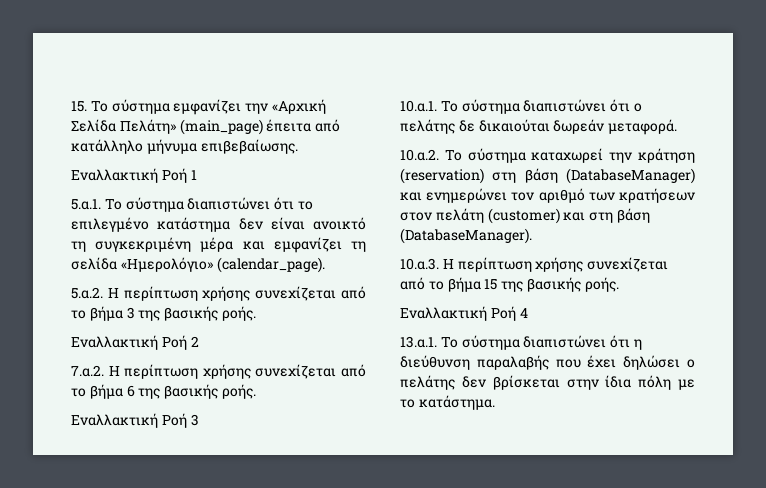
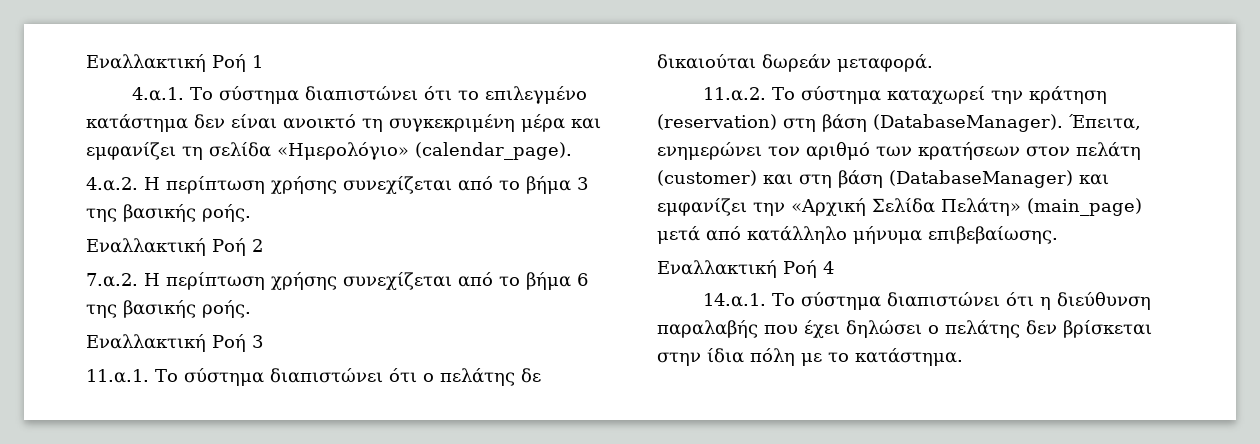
- 15. Το σύστημα εμφανίζει την «Αρχική Σελίδα Πελάτη» (main_page) έπειτα από κατάλληλο μήνυμα επιβεβαίωσης.
- 5.α.1. Το σύστημα διαπιστώνει ότι το επιλεγμένο κατάστημα δεν είναι ανοικτό τη συγκεκριμένη μέρα και εμφανίζει τη σελίδα «Ημερολόγιο» (calendar_page).
+ 4.α.1. Το σύστημα διαπιστώνει ότι το επιλεγμένο κατάστημα δεν είναι ανοικτό τη συγκεκριμένη μέρα και εμφανίζει τη σελίδα «Ημερολόγιο» (calendar_page).
- 5.α.2. Η περίπτωση χρήσης συνεχίζεται από το βήμα 3 της βασικής ροής.
+ 4.α.2. Η περίπτωση χρήσης συνεχίζεται από το βήμα 3 της βασικής ροής.
- 10.α.1. Το σύστημα διαπιστώνει ότι ο πελάτης δε δικαιούται δωρεάν μεταφορά.
+ 11.α.1. Το σύστημα διαπιστώνει ότι ο πελάτης δε δικαιούται δωρεάν μεταφορά.
- 10.α.2. Το σύστημα καταχωρεί την κράτηση (reservation) στη βάση (DatabaseManager) και ενημερώνει τον αριθμό των κρατήσεων στον πελάτη (customer) και στη βάση (DatabaseManager).
- 10.α.3. Η περίπτωση χρήσης συνεχίζεται από το βήμα 15 της βασικής ροής.
+ 11.α.2. Το σύστημα καταχωρεί την κράτηση (reservation) στη βάση (DatabaseManager). Έπειτα, ενημερώνει τον αριθμό των κρατήσεων στον πελάτη (customer) και στη βάση (DatabaseManager) και εμφανίζει την «Αρχική Σελίδα Πελάτη» (main_page) μετά από κατάλληλο μήνυμα επιβεβαίωσης.
- 13.α.1. Το σύστημα διαπιστώνει ότι η διεύθυνση παραλαβής που έχει δηλώσει ο πελάτης δεν βρίσκεται στην ίδια πόλη με το κατάστημα.
+ 14.α.1. Το σύστημα διαπιστώνει ότι η διεύθυνση παραλαβής που έχει δηλώσει ο πελάτης δεν βρίσκεται στην ίδια πόλη με το κατάστημα.

